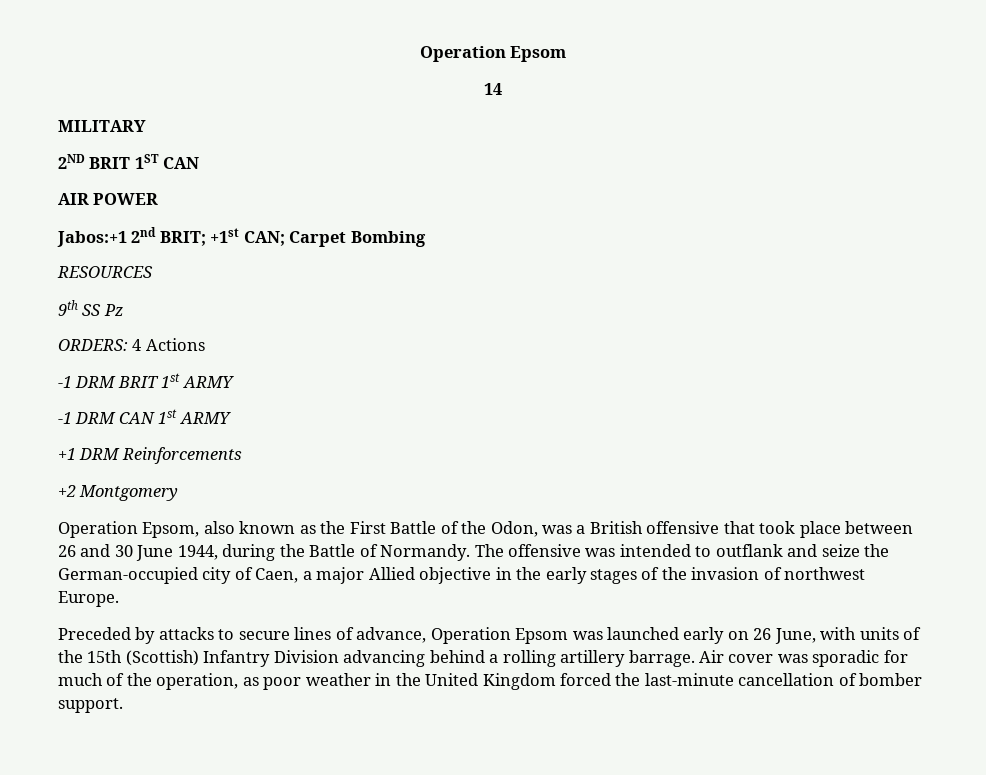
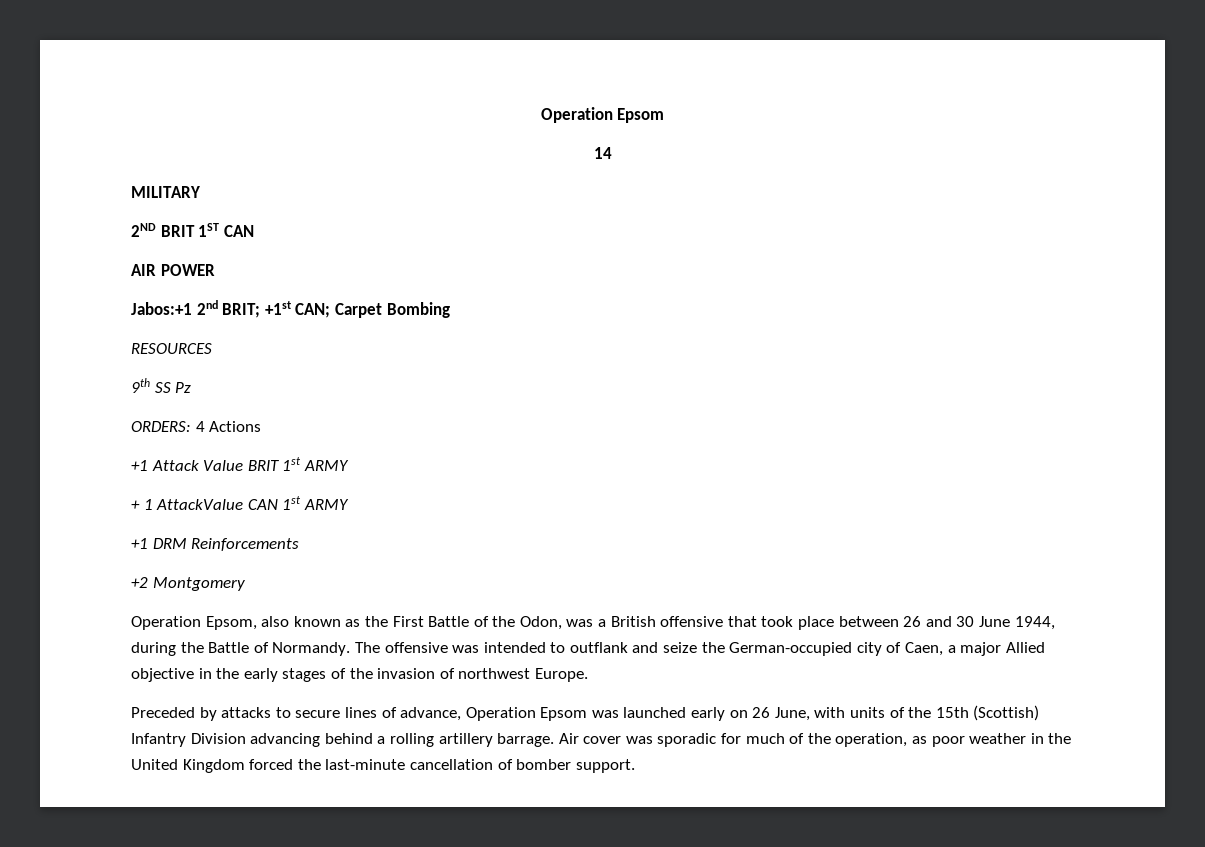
- -1 DRM BRIT 1st ARMY
+ +1 Attack Value BRIT 1st ARMY
- -1 DRM CAN 1st ARMY
+ + 1 AttackValue CAN 1st ARMY

